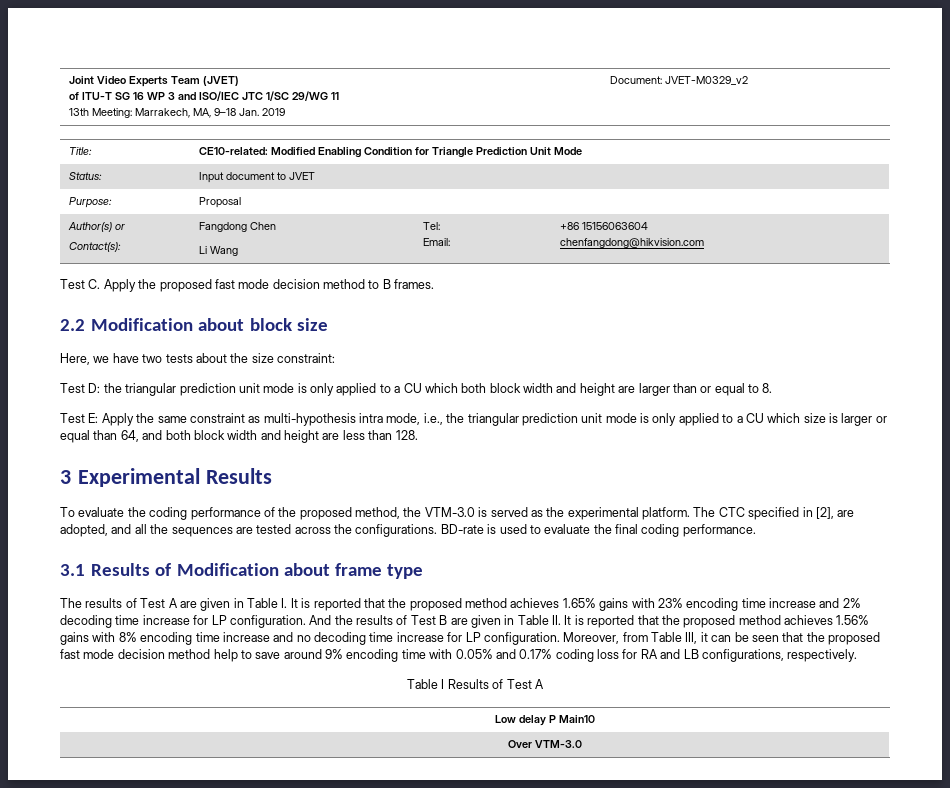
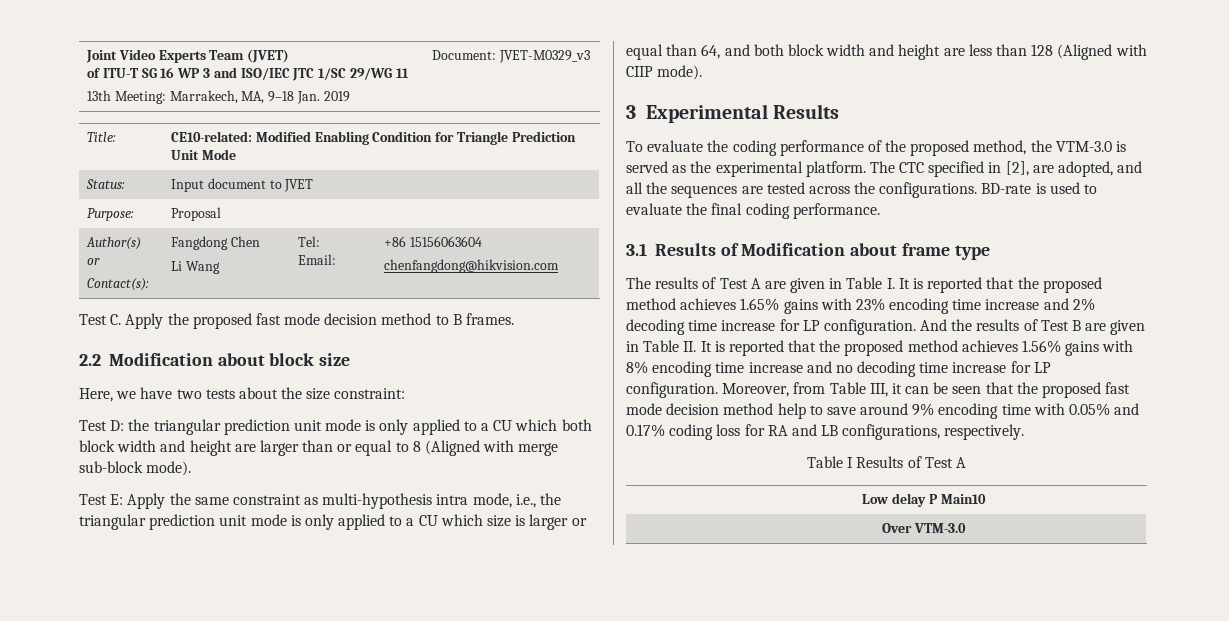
  Joint Video Experts Team (JVET)
  of ITU-T SG 16 WP 3 and ISO/IEC JTC 1/SC 29/WG 11
- 13th Meeting: Marrakech, MA, 9–18 Jan. 2019 | Document: JVET-M0329_v2
+ 13th Meeting: Marrakech, MA, 9–18 Jan. 2019 | Document: JVET-M0329_v3
- Test D: the triangular prediction unit mode is only applied to a CU which both block width and height are larger than or equal to 8.
+ Test D: the triangular prediction unit mode is only applied to a CU which both block width and height are larger than or equal to 8 (Aligned with merge sub-block mode).
- Test E: Apply the same constraint as multi-hypothesis intra mode, i.e., the triangular prediction unit mode is only applied to a CU which size is larger or equal than 64, and both block width and height are less than 128.
+ Test E: Apply the same constraint as multi-hypothesis intra mode, i.e., the triangular prediction unit mode is only applied to a CU which size is larger or equal than 64, and both block width and height are less than 128 (Aligned with CIIP mode).

